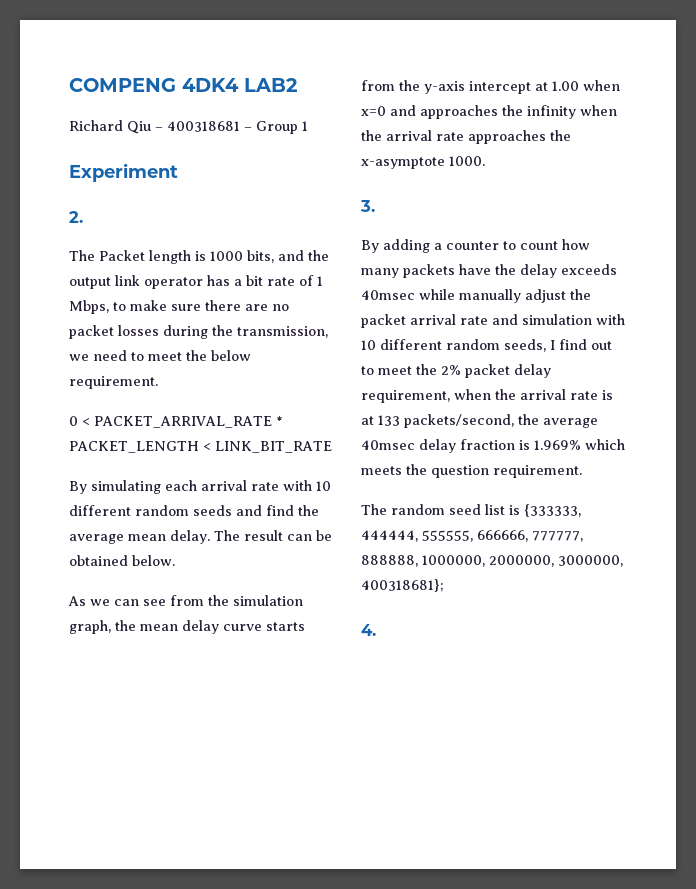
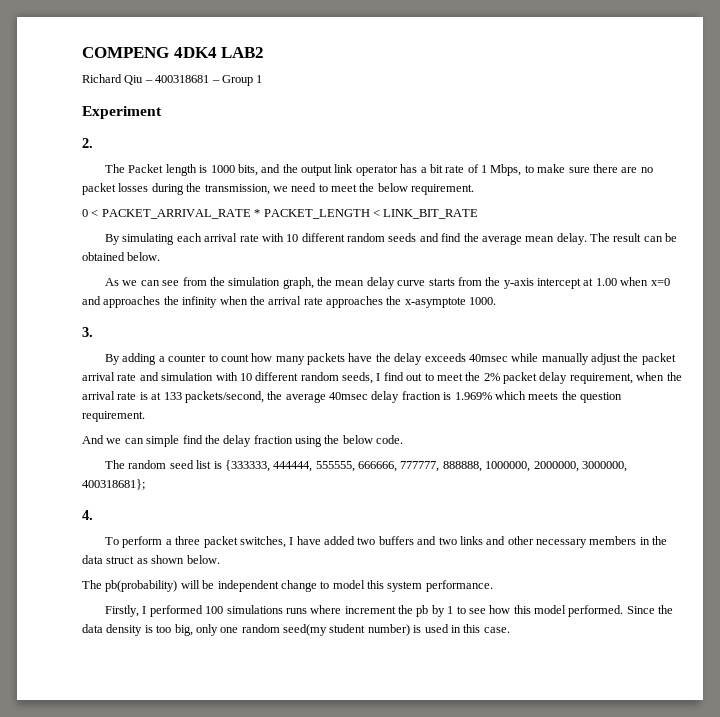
+ And we can simple find the delay fraction using the below code.
+ To perform a three packet switches, I have added two buffers and two links and other necessary members in the data struct as shown below.
+ The pb(probability) will be independent change to model this system performance.
+ Firstly, I performed 100 simulations runs where increment the pb by 1 to see how this model performed. Since the data density is too big, only one random seed(my student number) is used in this case.

